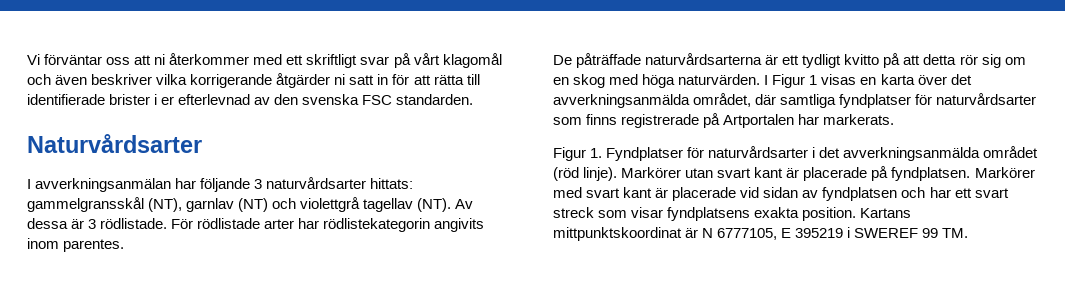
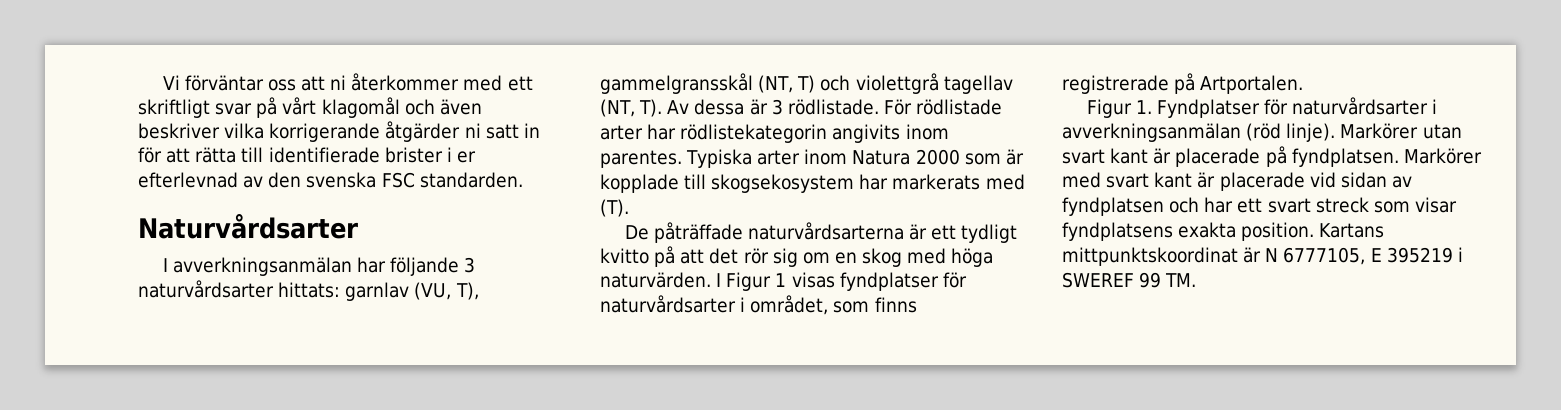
- I avverkningsanmälan har följande 3 naturvårdsarter hittats: gammelgransskål (NT), garnlav (NT) och violettgrå tagellav (NT). Av dessa är 3 rödlistade.
+ I avverkningsanmälan har följande 3 naturvårdsarter hittats: garnlav (VU, T), gammelgransskål (NT, T) och violettgrå tagellav (NT, T). Av dessa är 3 rödlistade.
+ Typiska arter inom Natura 2000 som är kopplade till skogsekosystem har markerats med (T).
- De påträffade naturvårdsarterna är ett tydligt kvitto på att detta rör sig om en skog med höga naturvärden.
+ De påträffade naturvårdsarterna är ett tydligt kvitto på att det rör sig om en skog med höga naturvärden.
- I Figur 1 visas en karta över det avverkningsanmälda området, där samtliga fyndplatser för naturvårdsarter som finns registrerade på Artportalen har markerats.
+ I Figur 1 visas fyndplatser för naturvårdsarter i området, som finns registrerade på Artportalen.
- Figur 1. Fyndplatser för naturvårdsarter i det avverkningsanmälda området (röd linje).
+ Figur 1. Fyndplatser för naturvårdsarter i avverkningsanmälan (röd linje).

